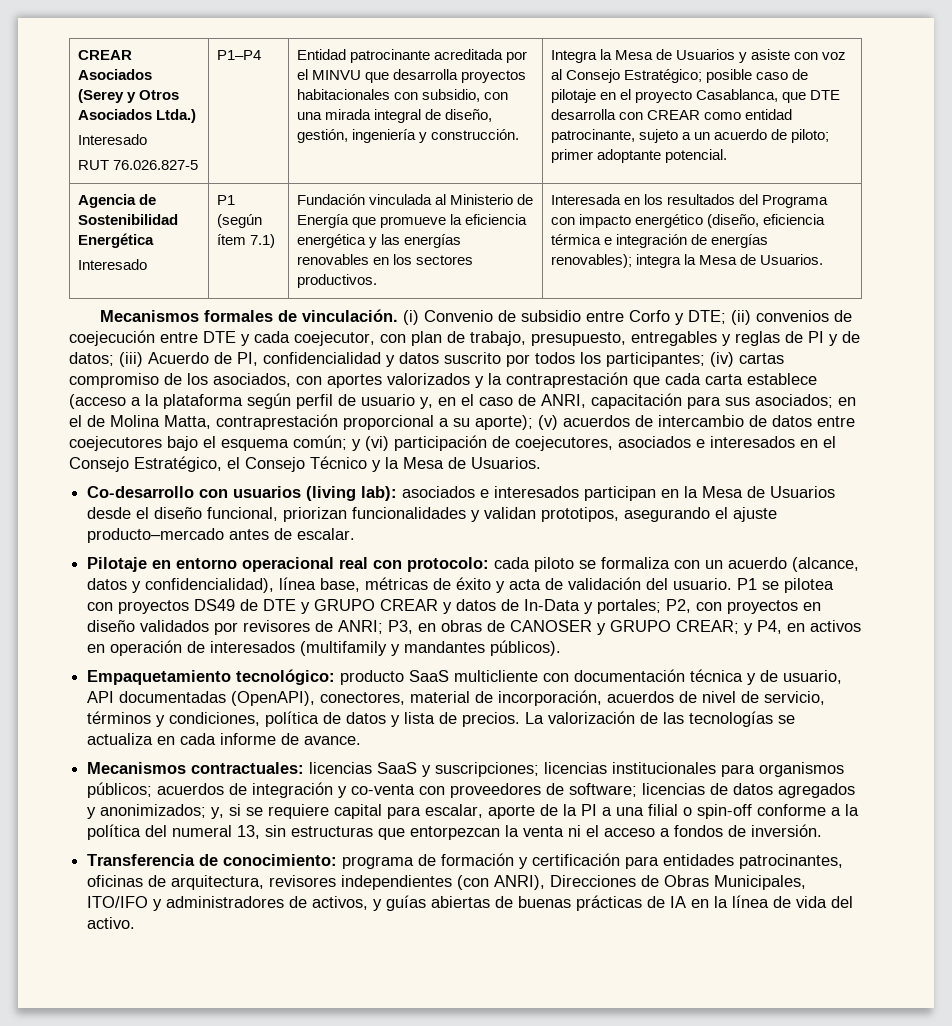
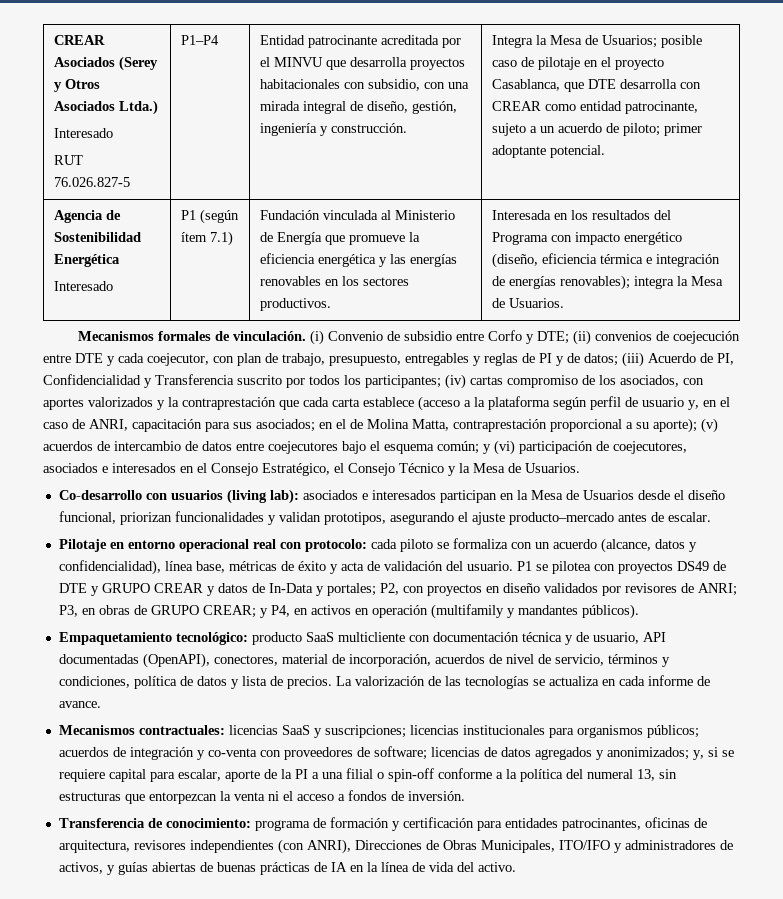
- Integra la Mesa de Usuarios y asiste con voz al Consejo Estratégico; posible caso de pilotaje en el proyecto Casablanca, que DTE desarrolla con CREAR como entidad patrocinante, sujeto a un acuerdo de piloto; primer adoptante potencial.
+ Integra la Mesa de Usuarios; posible caso de pilotaje en el proyecto Casablanca, que DTE desarrolla con CREAR como entidad patrocinante, sujeto a un acuerdo de piloto; primer adoptante potencial.
- (iii) Acuerdo de PI, confidencialidad y datos suscrito por todos los participantes;
+ (iii) Acuerdo de PI, Confidencialidad y Transferencia suscrito por todos los participantes;
- P1 se pilotea con proyectos DS49 de DTE y GRUPO CREAR y datos de In-Data y portales; P2, con proyectos en diseño validados por revisores de ANRI; P3, en obras de CANOSER y GRUPO CREAR; y P4, en activos en operación de interesados (multifamily y mandantes públicos).
+ P1 se pilotea con proyectos DS49 de DTE y GRUPO CREAR y datos de In-Data y portales; P2, con proyectos en diseño validados por revisores de ANRI; P3, en obras de GRUPO CREAR; y P4, en activos en operación (multifamily y mandantes públicos).

